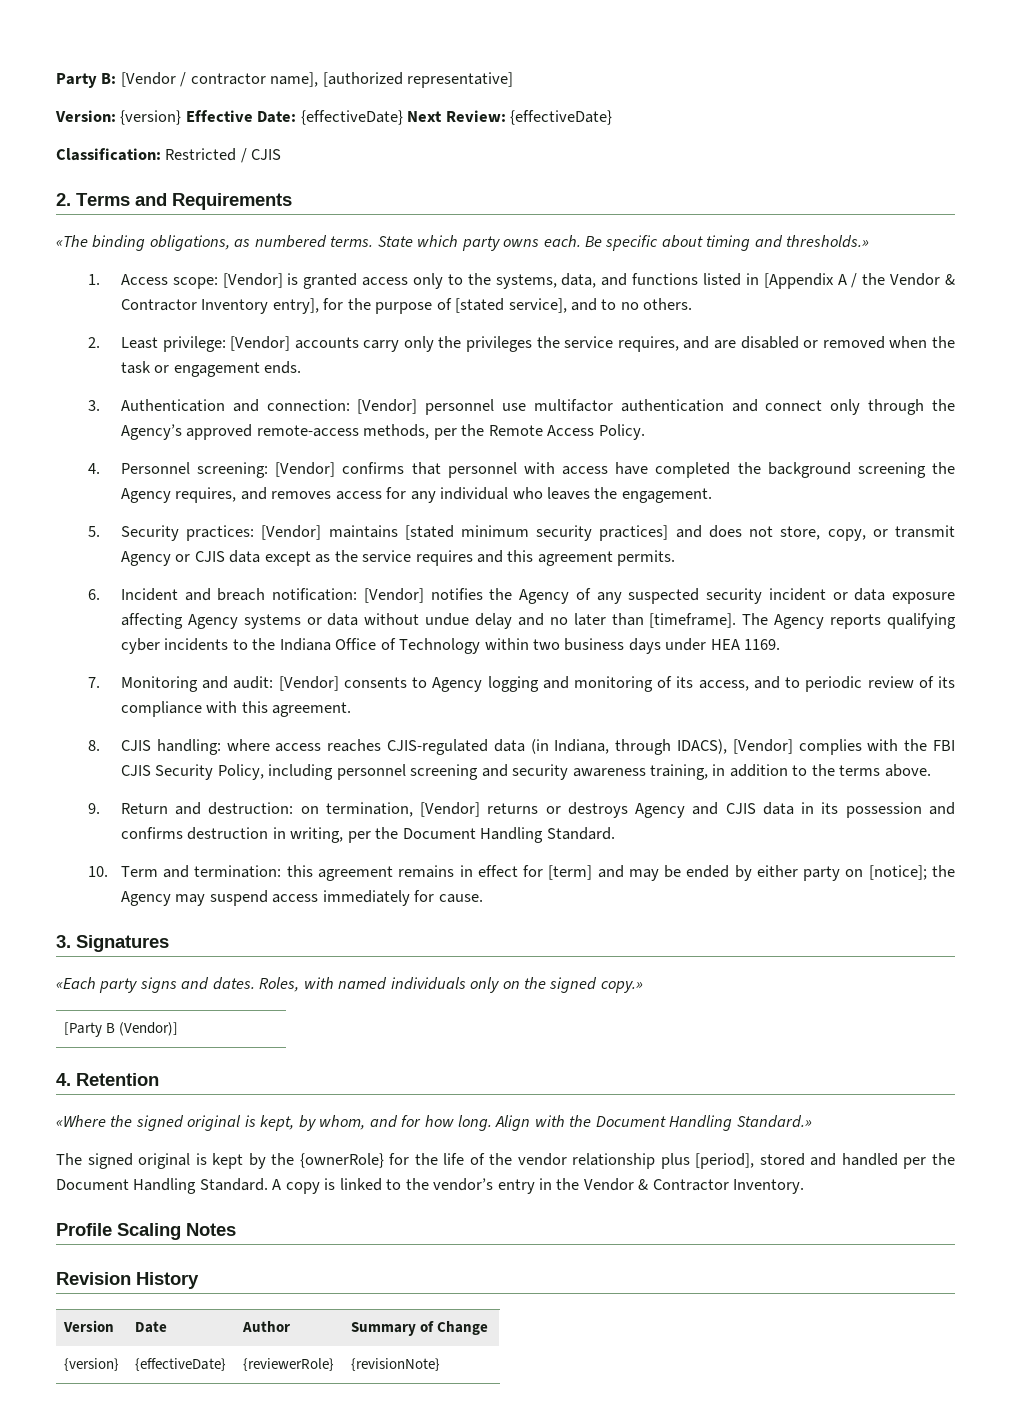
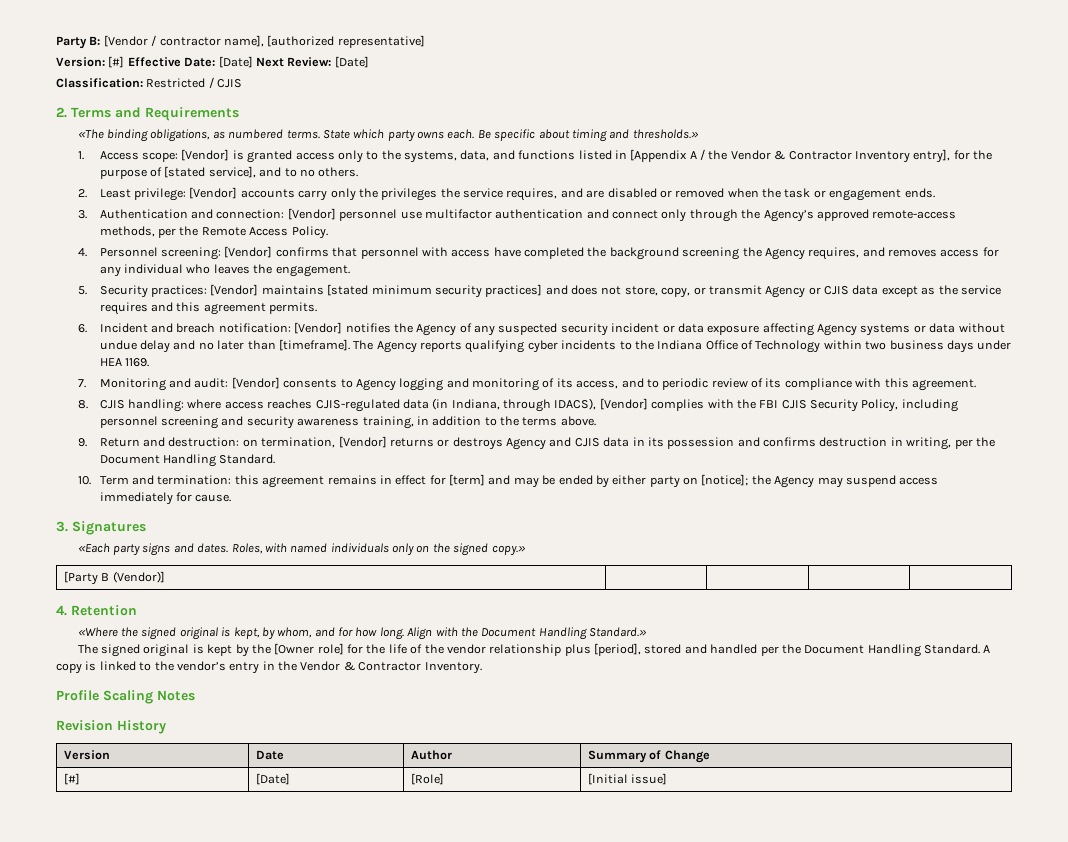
- Version: {version} Effective Date: {effectiveDate} Next Review: {effectiveDate}
+ Version: [#] Effective Date: [Date] Next Review: [Date]
- The signed original is kept by the {ownerRole} for the life of the vendor relationship plus [period], stored and handled per the Document Handling Standard.
+ The signed original is kept by the [Owner role] for the life of the vendor relationship plus [period], stored and handled per the Document Handling Standard.
- {version} | {effectiveDate} | {reviewerRole} | {revisionNote}
+ [#] | [Date] | [Role] | [Initial issue]

